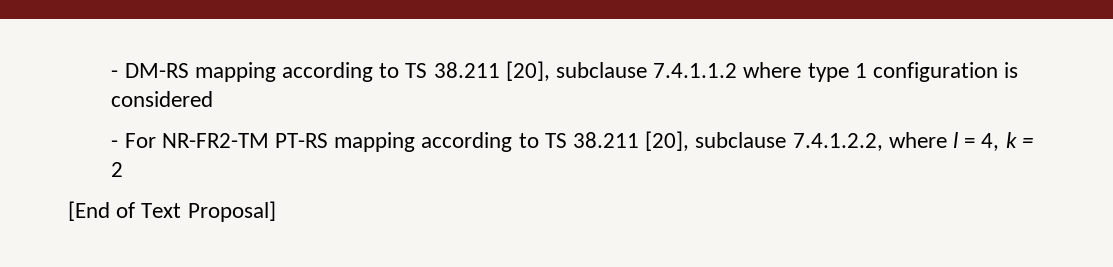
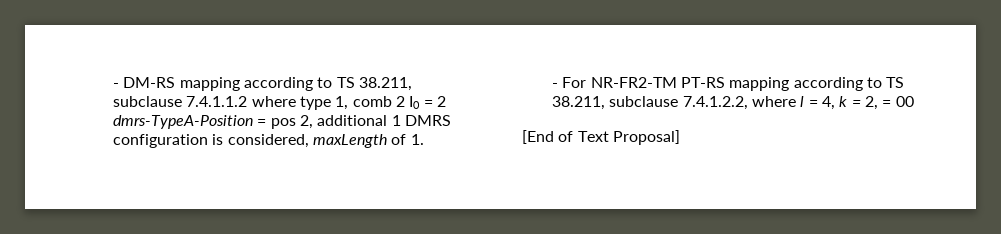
- - DM-RS mapping according to TS 38.211 [20], subclause 7.4.1.1.2 where type 1 configuration is considered
+ - DM-RS mapping according to TS 38.211, subclause 7.4.1.1.2 where type 1, comb 2 I0 = 2 dmrs-TypeA-Position = pos 2, additional 1 DMRS configuration is considered, maxLength of 1.
- - For NR-FR2-TM PT-RS mapping according to TS 38.211 [20], subclause 7.4.1.2.2, where l = 4, k = 2
+ - For NR-FR2-TM PT-RS mapping according to TS 38.211, subclause 7.4.1.2.2, where l = 4, k = 2, = 00

